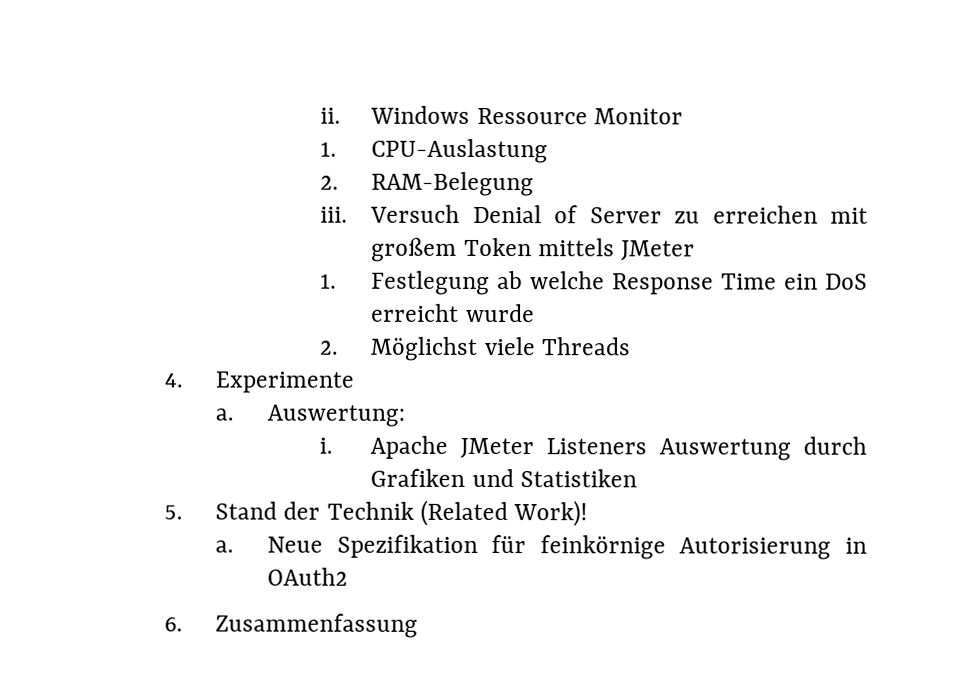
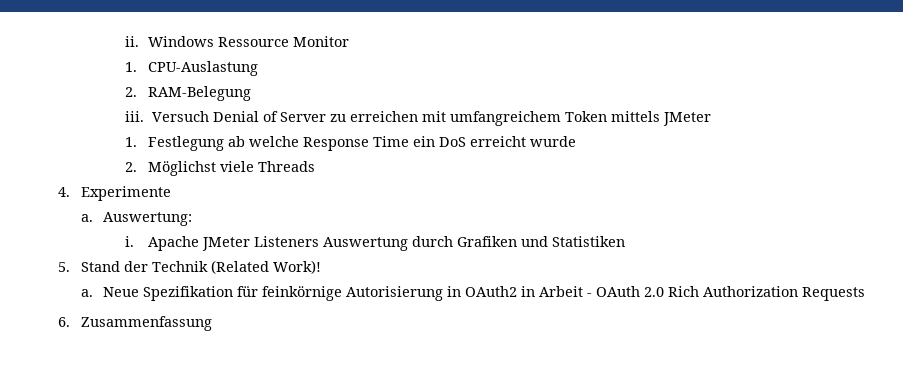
- Versuch Denial of Server zu erreichen mit großem Token mittels JMeter
+ Versuch Denial of Server zu erreichen mit umfangreichem Token mittels JMeter
- Neue Spezifikation für feinkörnige Autorisierung in OAuth2
+ Neue Spezifikation für feinkörnige Autorisierung in OAuth2 in Arbeit - OAuth 2.0 Rich Authorization Requests

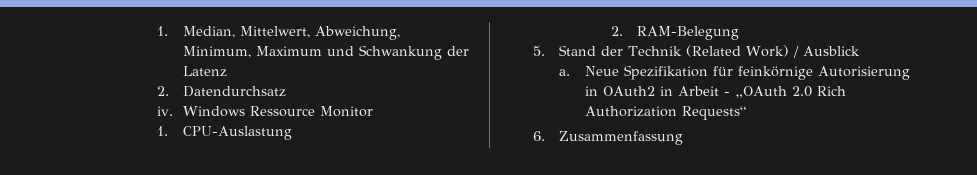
- ii.
+ 1. Median, Mittelwert, Abweichung, Minimum, Maximum und Schwankung der Latenz
+ 2. Datendurchsatz
+ iv.
- iii. Versuch Denial of Server zu erreichen mit umfangreichem Token mittels JMeter
- 1. Festlegung ab welche Response Time ein DoS erreicht wurde
- 2. Möglichst viele Threads
- 4. Experimente
- a. Auswertung:
- i. Apache JMeter Listeners Auswertung durch Grafiken und Statistiken
- 5. Stand der Technik (Related Work)!
+ 5. Stand der Technik (Related Work) / Ausblick
- Neue Spezifikation für feinkörnige Autorisierung in OAuth2 in Arbeit - OAuth 2.0 Rich Authorization Requests
+ Neue Spezifikation für feinkörnige Autorisierung in OAuth2 in Arbeit - „OAuth 2.0 Rich Authorization Requests“

